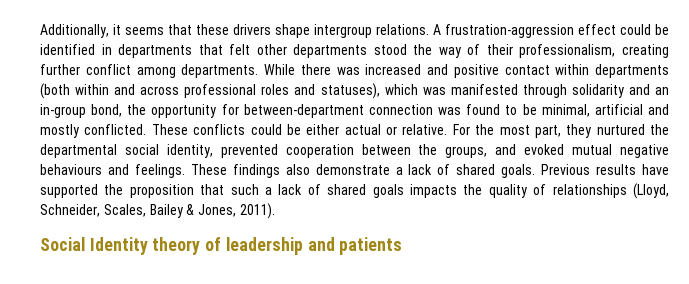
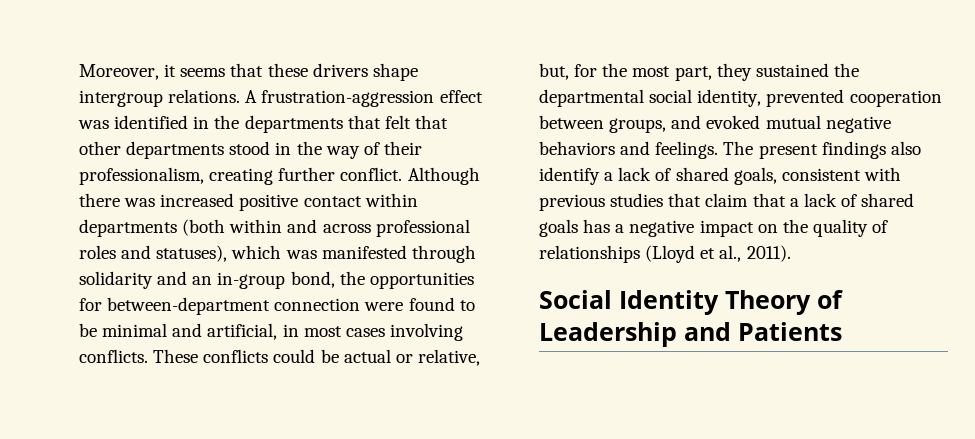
- Additionally, it seems that these drivers shape intergroup relations.
+ Moreover, it seems that these drivers shape intergroup relations.
- A frustration-aggression effect could be identified in departments that felt other departments stood the way of their professionalism, creating further conflict among departments. While there was increased and positive contact within departments (both within and across professional roles and statuses), which was manifested through solidarity and an in-group bond, the opportunity for between-department connection was found to be minimal, artificial and mostly conflicted.
+ A frustration-aggression effect was identified in the departments that felt that other departments stood in the way of their professionalism, creating further conflict. Although there was increased positive contact within departments (both within and across professional roles and statuses), which was manifested through solidarity and an in-group bond, the opportunities for between-department connection were found to be minimal and artificial, in most cases involving conflicts.
- These conflicts could be either actual or relative. For the most part, they nurtured the departmental social identity, prevented cooperation between the groups, and evoked mutual negative behaviours and feelings.
+ These conflicts could be actual or relative, but, for the most part, they sustained the departmental social identity, prevented cooperation between groups, and evoked mutual negative behaviors and feelings.
- These findings also demonstrate a lack of shared goals. Previous results have supported the proposition that such a lack of shared goals impacts the quality of relationships (Lloyd, Schneider, Scales, Bailey & Jones, 2011).
- Social Identity theory of leadership and patients
+ The present findings also identify a lack of shared goals, consistent with previous studies that claim that a lack of shared goals has a negative impact on the quality of relationships (Lloyd et al., 2011).
+ Social Identity Theory of Leadership and Patients

